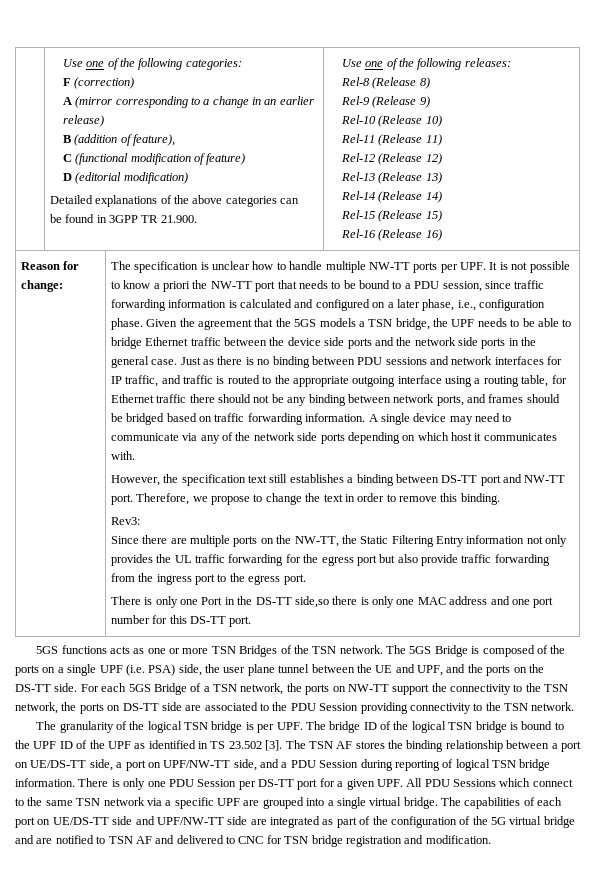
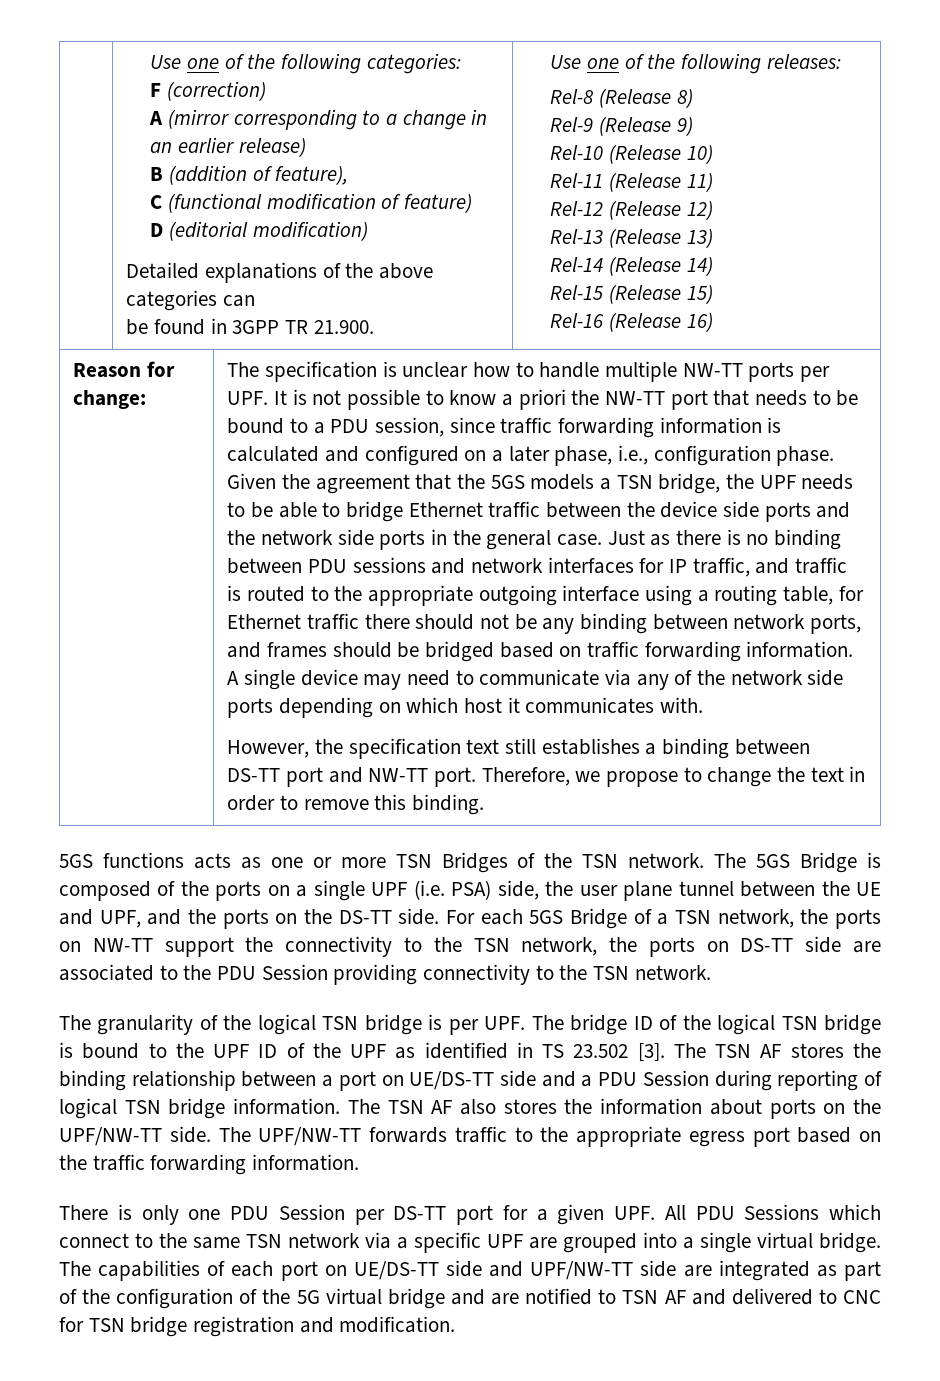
- Rev3:
- Since there are multiple ports on the NW-TT, the Static Filtering Entry information not only provides the UL traffic forwarding for the egress port but also provide traffic forwarding from the ingress port to the egress port.
- There is only one Port in the DS-TT side,so there is only one MAC address and one port number for this DS-TT port.
- The TSN AF stores the binding relationship between a port on UE/DS-TT side, a port on UPF/NW-TT side, and a PDU Session during reporting of logical TSN bridge information. There is only one PDU Session per DS-TT port for a given UPF. All PDU Sessions which connect to the same TSN network via a specific UPF are grouped into a single virtual bridge.
+ The TSN AF stores the binding relationship between a port on UE/DS-TT side and a PDU Session during reporting of logical TSN bridge information. The TSN AF also stores the information about ports on the UPF/NW-TT side. The UPF/NW-TT forwards traffic to the appropriate egress port based on the traffic forwarding information.
+ There is only one PDU Session per DS-TT port for a given UPF. All PDU Sessions which connect to the same TSN network via a specific UPF are grouped into a single virtual bridge.

